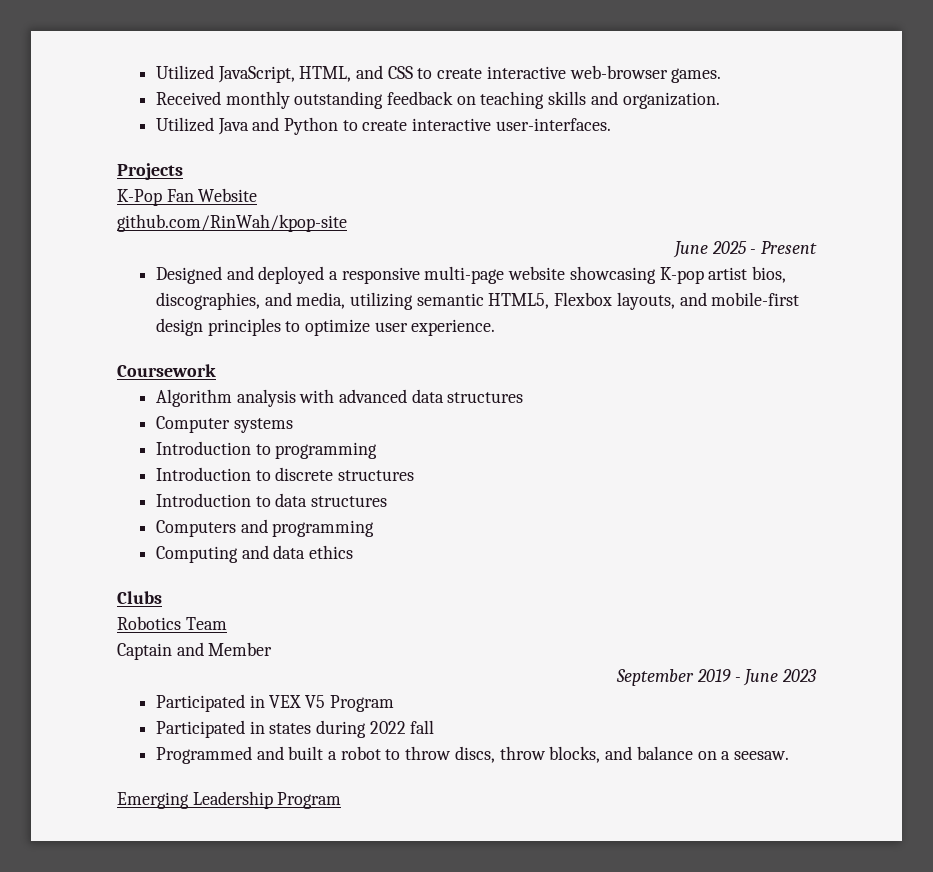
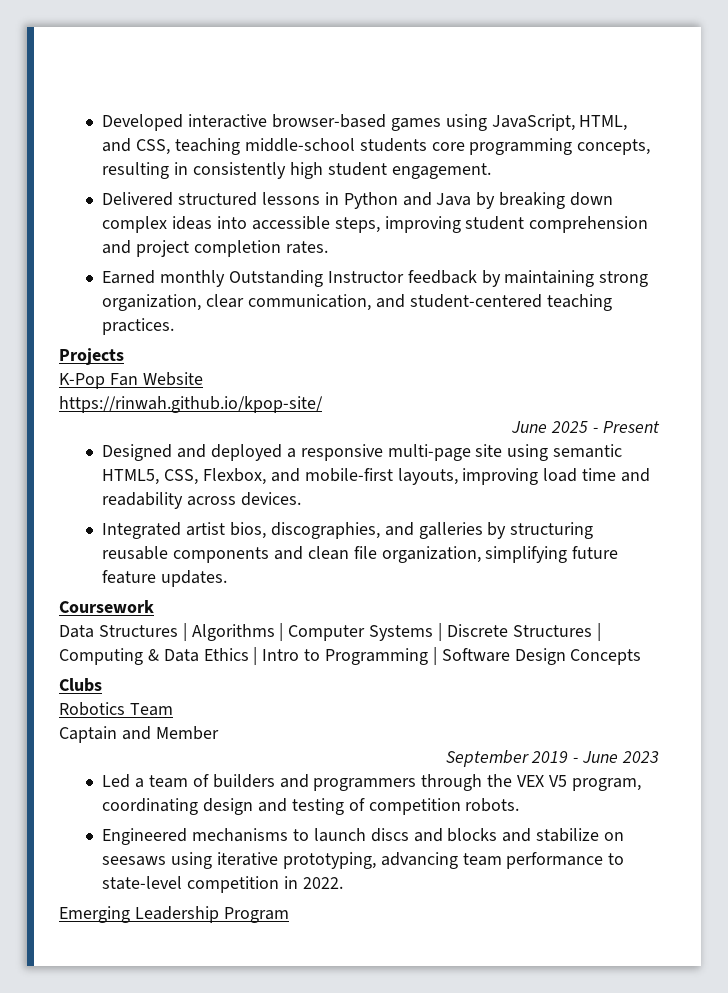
- Utilized JavaScript, HTML, and CSS to create interactive web-browser games.
- Received monthly outstanding feedback on teaching skills and organization.
- Utilized Java and Python to create interactive user-interfaces.
+ Developed interactive browser-based games using JavaScript, HTML, and CSS, teaching middle-school students core programming concepts, resulting in consistently high student engagement.
+ Delivered structured lessons in Python and Java by breaking down complex ideas into accessible steps, improving student comprehension and project completion rates.
+ Earned monthly Outstanding Instructor feedback by maintaining strong organization, clear communication, and student-centered teaching practices.
- github.com/RinWah/kpop-site
+ https://rinwah.github.io/kpop-site/
- Designed and deployed a responsive multi-page website showcasing K-pop artist bios, discographies, and media, utilizing semantic HTML5, Flexbox layouts, and mobile-first design principles to optimize user experience.
+ Designed and deployed a responsive multi-page site using semantic HTML5, CSS, Flexbox, and mobile-first layouts, improving load time and readability across devices.
+ Integrated artist bios, discographies, and galleries by structuring reusable components and clean file organization, simplifying future feature updates.
  Coursework
- Algorithm analysis with advanced data structures
- Computer systems
- Introduction to programming
- Introduction to discrete structures
- Introduction to data structures
- Computers and programming
- Computing and data ethics
+ Data Structures | Algorithms | Computer Systems | Discrete Structures | Computing & Data Ethics | Intro to Programming | Software Design Concepts
- Participated in VEX V5 Program
- Participated in states during 2022 fall
- Programmed and built a robot to throw discs, throw blocks, and balance on a seesaw.
+ Led a team of builders and programmers through the VEX V5 program, coordinating design and testing of competition robots.
+ Engineered mechanisms to launch discs and blocks and stabilize on seesaws using iterative prototyping, advancing team performance to state-level competition in 2022.

